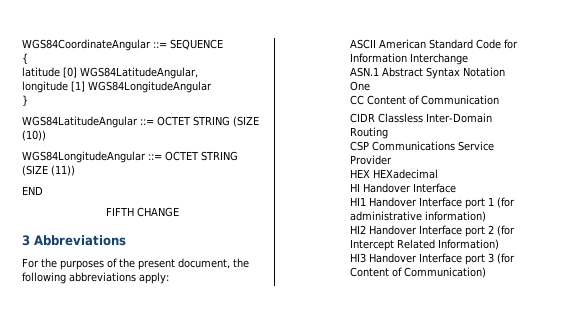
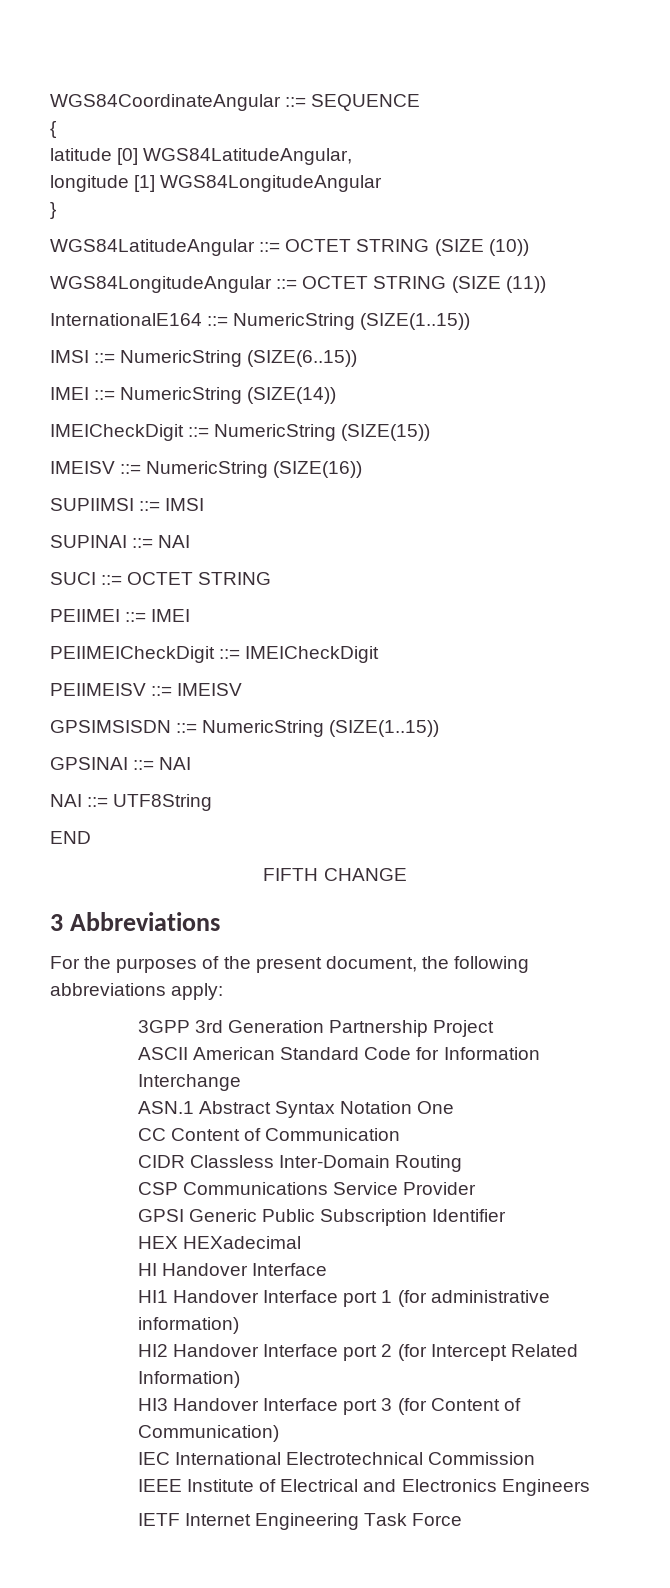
+ InternationalE164 ::= NumericString (SIZE(1..15))
+ IMSI ::= NumericString (SIZE(6..15))
+ IMEI ::= NumericString (SIZE(14))
+ IMEICheckDigit ::= NumericString (SIZE(15))
+ IMEISV ::= NumericString (SIZE(16))
+ SUPIIMSI ::= IMSI
+ SUPINAI ::= NAI
+ SUCI ::= OCTET STRING
+ PEIIMEI ::= IMEI
+ PEIIMEICheckDigit ::= IMEICheckDigit
+ PEIIMEISV ::= IMEISV
+ GPSIMSISDN ::= NumericString (SIZE(1..15))
+ GPSINAI ::= NAI
+ NAI ::= UTF8String
+ 3GPP 3rd Generation Partnership Project
+ GPSI Generic Public Subscription Identifier
+ IEC International Electrotechnical Commission
+ IEEE Institute of Electrical and Electronics Engineers
+ IETF Internet Engineering Task Force

